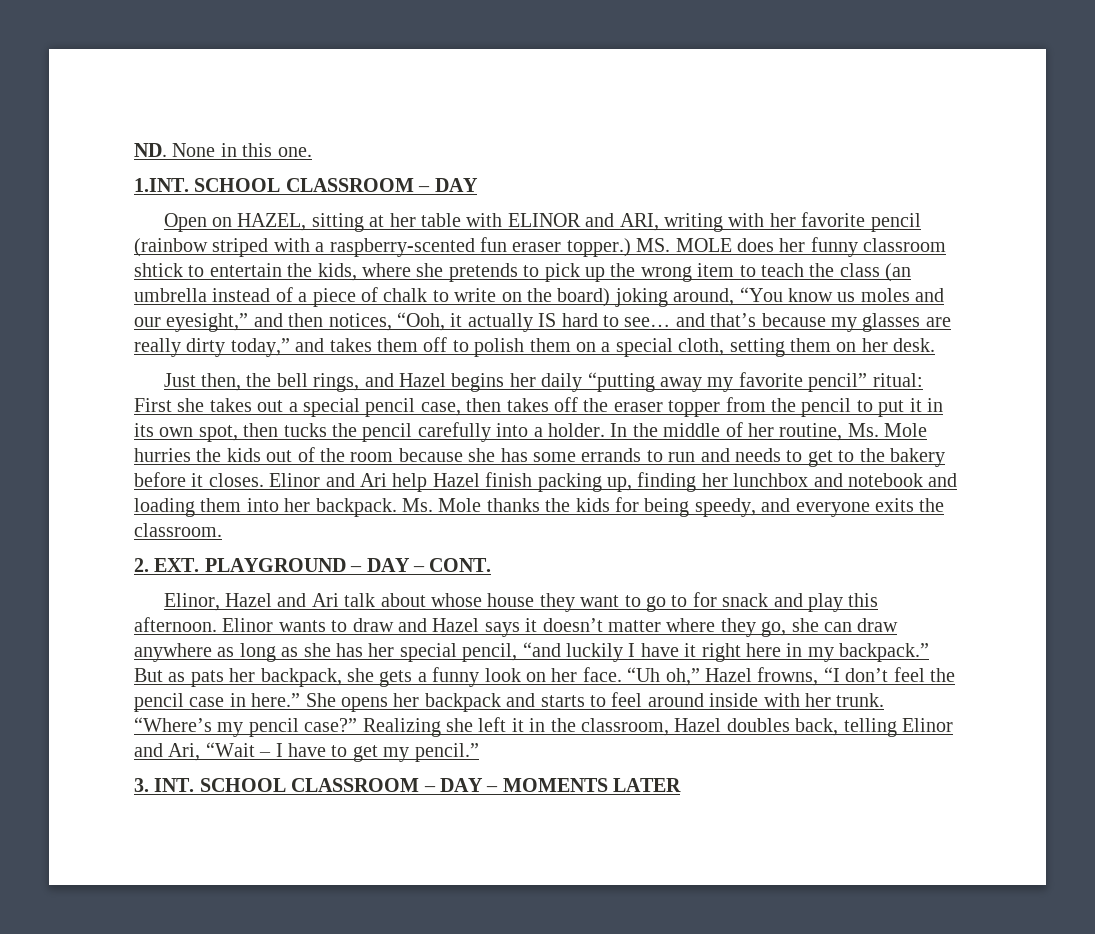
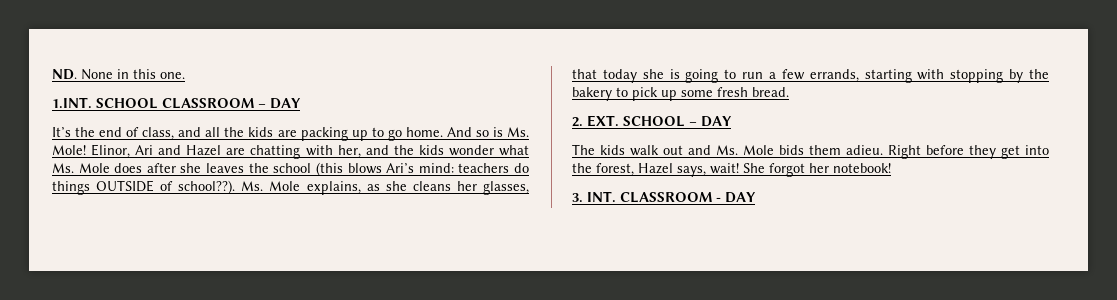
- Open on HAZEL, sitting at her table with ELINOR and ARI, writing with her favorite pencil (rainbow striped with a raspberry-scented fun eraser topper.) MS. MOLE does her funny classroom shtick to entertain the kids, where she pretends to pick up the wrong item to teach the class (an umbrella instead of a piece of chalk to write on the board) joking around, “You know us moles and our eyesight,” and then notices, “Ooh, it actually IS hard to see… and that’s because my glasses are really dirty today,” and takes them off to polish them on a special cloth, setting them on her desk.
- Just then, the bell rings, and Hazel begins her daily “putting away my favorite pencil” ritual: First she takes out a special pencil case, then takes off the eraser topper from the pencil to put it in its own spot, then tucks the pencil carefully into a holder. In the middle of her routine, Ms. Mole hurries the kids out of the room because she has some errands to run and needs to get to the bakery before it closes. Elinor and Ari help Hazel finish packing up, finding her lunchbox and notebook and loading them into her backpack. Ms. Mole thanks the kids for being speedy, and everyone exits the classroom.
+ It’s the end of class, and all the kids are packing up to go home. And so is Ms. Mole! Elinor, Ari and Hazel are chatting with her, and the kids wonder what Ms. Mole does after she leaves the school (this blows Ari’s mind: teachers do things OUTSIDE of school??). Ms. Mole explains, as she cleans her glasses, that today she is going to run a few errands, starting with stopping by the bakery to pick up some fresh bread.
- 2. EXT. PLAYGROUND – DAY – CONT.
- Elinor, Hazel and Ari talk about whose house they want to go to for snack and play this afternoon. Elinor wants to draw and Hazel says it doesn’t matter where they go, she can draw anywhere as long as she has her special pencil, “and luckily I have it right here in my backpack.” But as pats her backpack, she gets a funny look on her face. “Uh oh,” Hazel frowns, “I don’t feel the pencil case in here.” She opens her backpack and starts to feel around inside with her trunk. “Where’s my pencil case?” Realizing she left it in the classroom, Hazel doubles back, telling Elinor and Ari, “Wait – I have to get my pencil.”
+ 2. EXT. SCHOOL – DAY
+ The kids walk out and Ms. Mole bids them adieu. Right before they get into the forest, Hazel says, wait! She forgot her notebook!
- 3. INT. SCHOOL CLASSROOM – DAY – MOMENTS LATER
+ 3. INT. CLASSROOM - DAY

